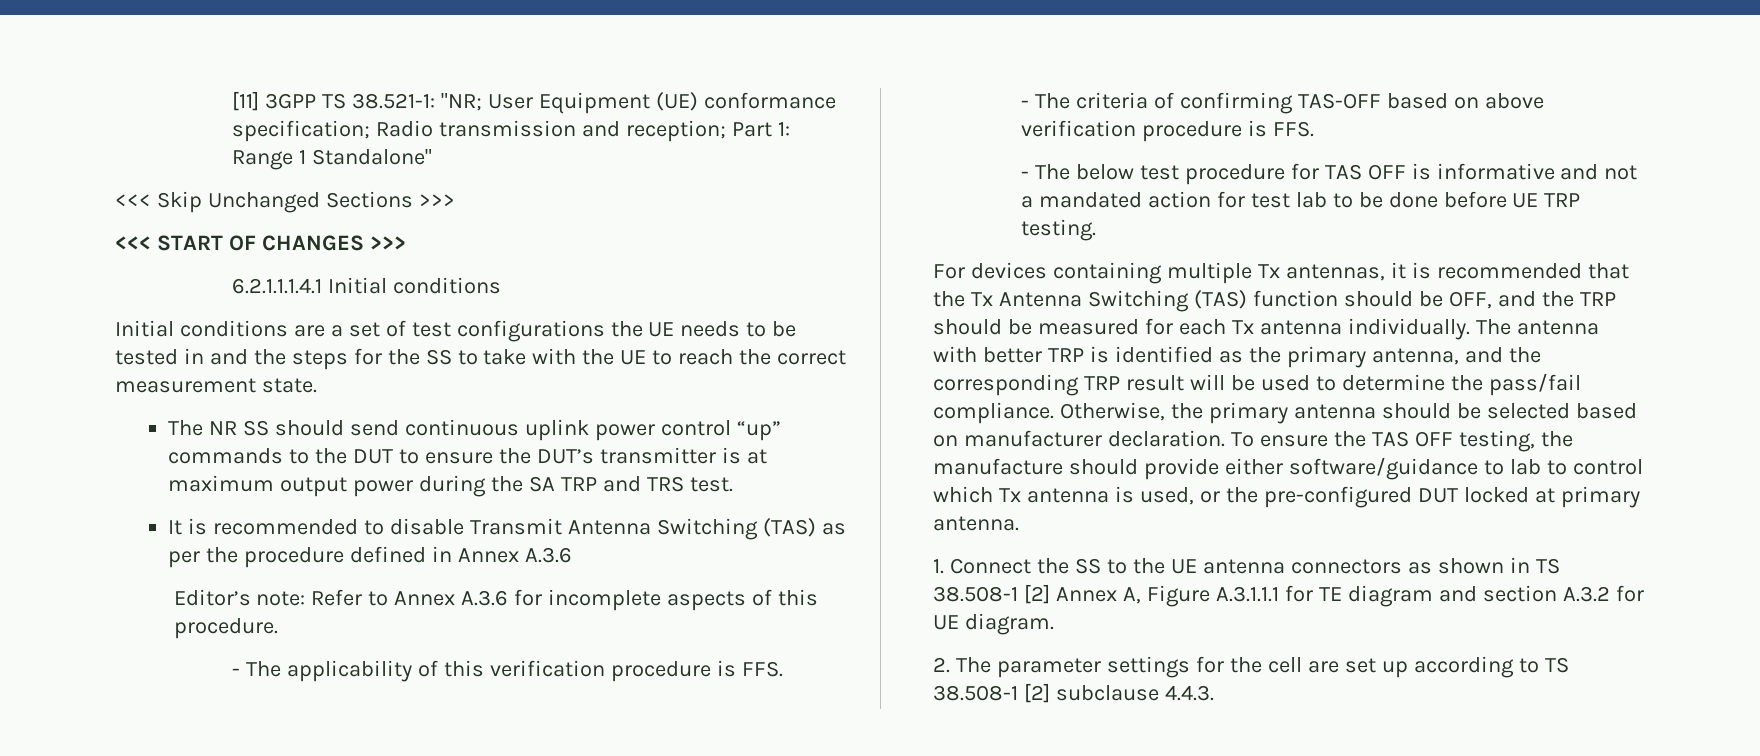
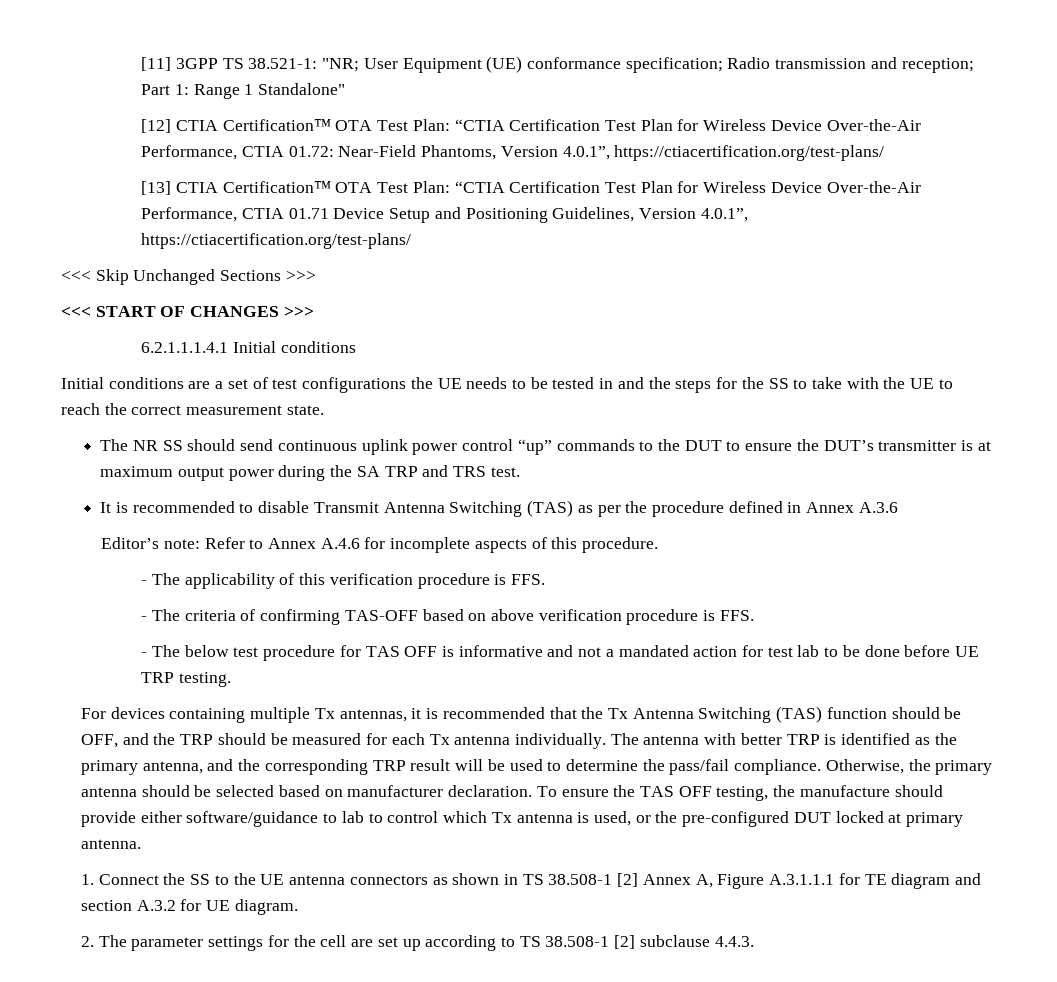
+ [12] CTIA Certification™ OTA Test Plan: “CTIA Certification Test Plan for Wireless Device Over-the-Air Performance, CTIA 01.72: Near-Field Phantoms, Version 4.0.1”, https://ctiacertification.org/test-plans/
+ [13] CTIA Certification™ OTA Test Plan: “CTIA Certification Test Plan for Wireless Device Over-the-Air Performance, CTIA 01.71 Device Setup and Positioning Guidelines, Version 4.0.1”, https://ctiacertification.org/test-plans/
- Editor’s note: Refer to Annex A.3.6 for incomplete aspects of this procedure.
+ Editor’s note: Refer to Annex A.4.6 for incomplete aspects of this procedure.

